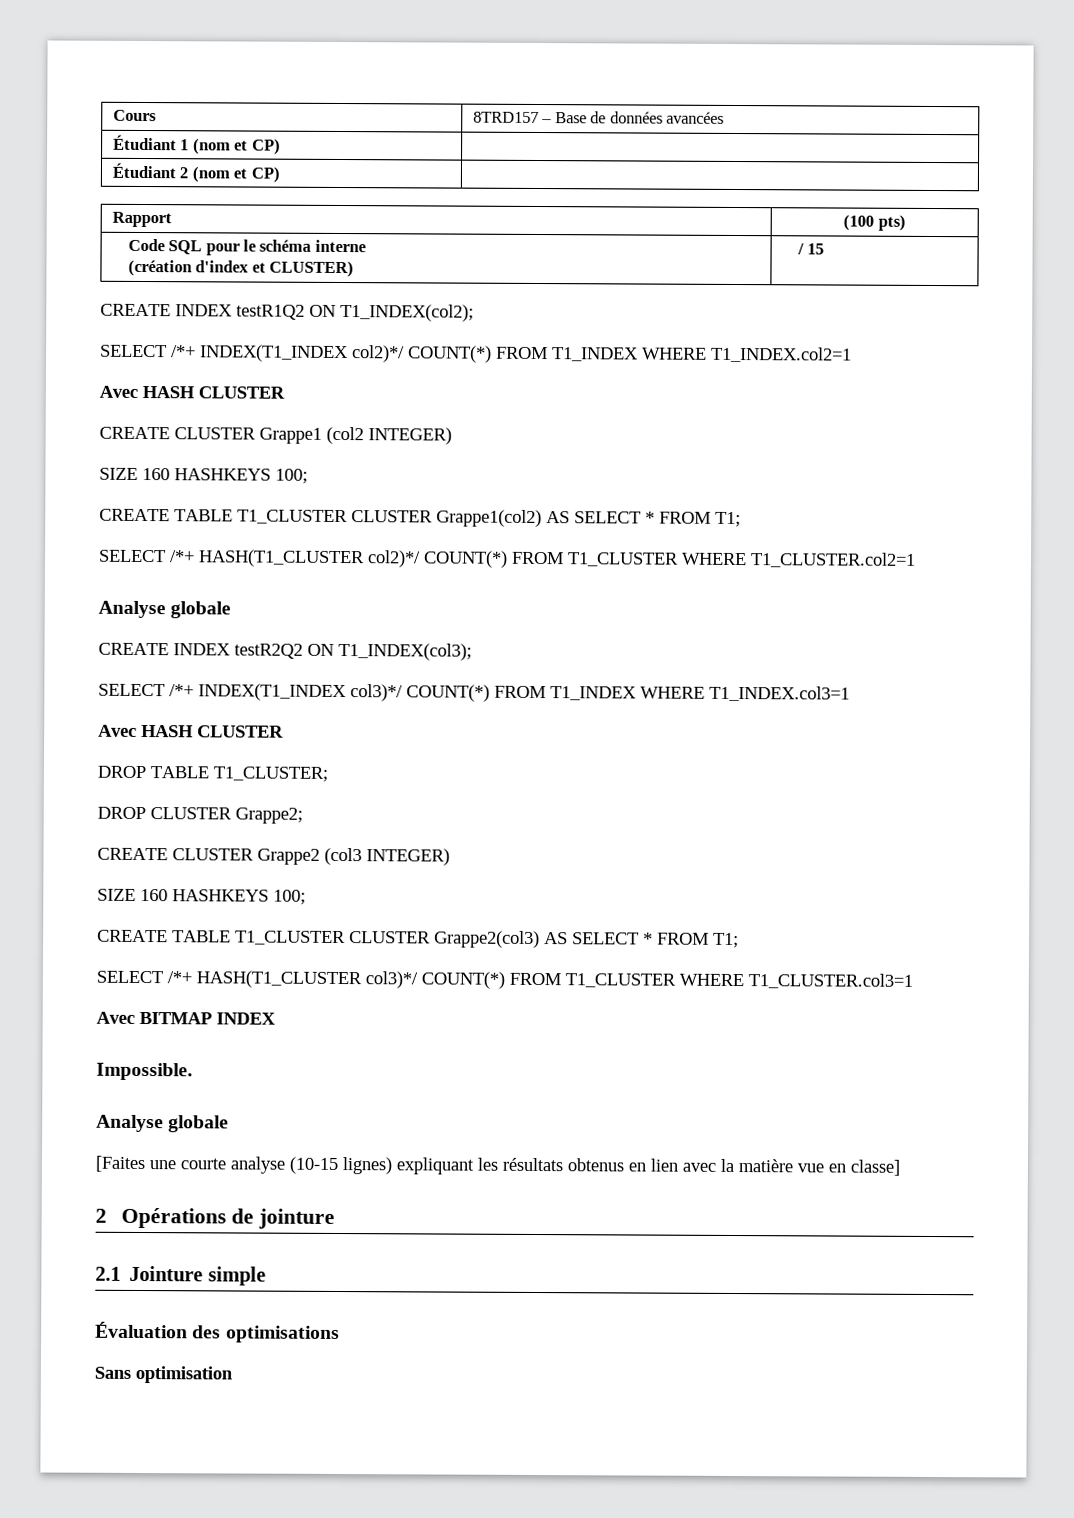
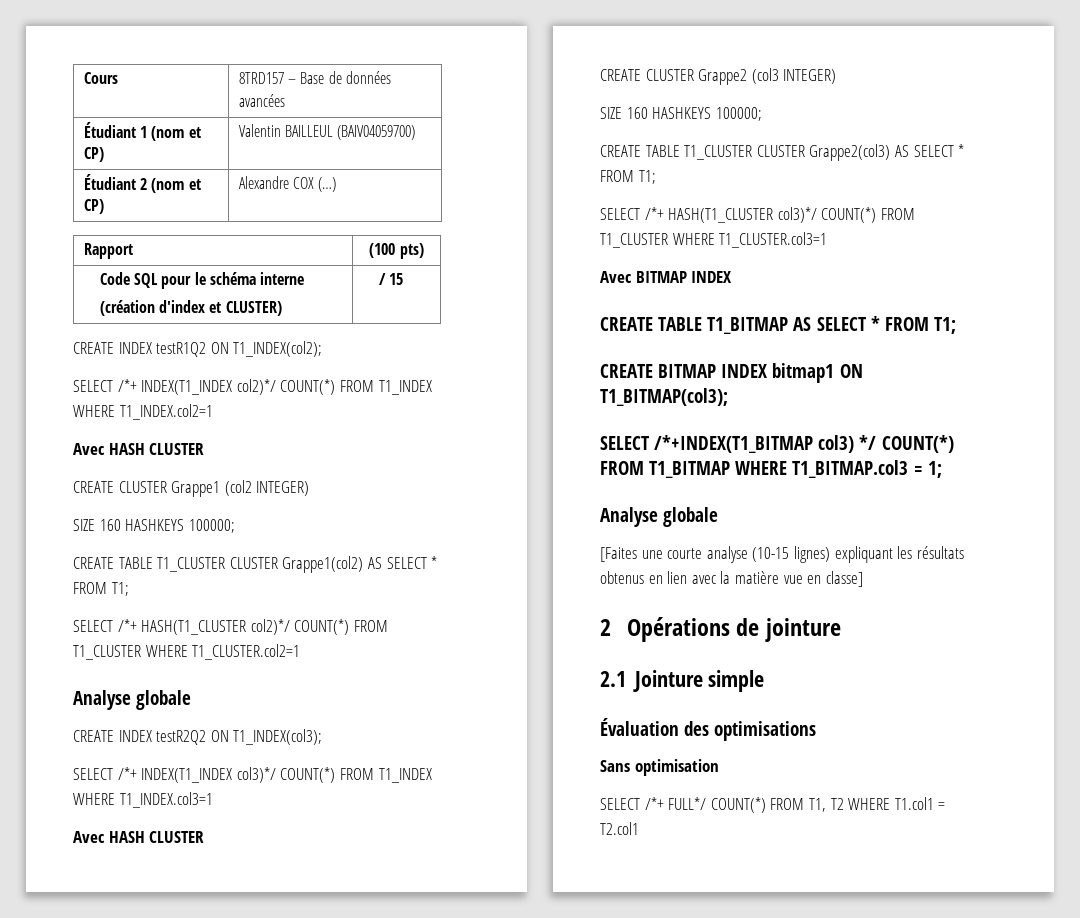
- Étudiant 1 (nom et CP) |
+ Étudiant 1 (nom et CP) | Valentin BAILLEUL (BAIV04059700)
- Étudiant 2 (nom et CP) |
+ Étudiant 2 (nom et CP) | Alexandre COX (…)
  CREATE CLUSTER Grappe1 (col2 INTEGER)
- SIZE 160 HASHKEYS 100;
+ SIZE 160 HASHKEYS 100000;
- DROP TABLE T1_CLUSTER;
- DROP CLUSTER Grappe2;
  CREATE CLUSTER Grappe2 (col3 INTEGER)
- SIZE 160 HASHKEYS 100;
+ SIZE 160 HASHKEYS 100000;
- Impossible.
+ CREATE TABLE T1_BITMAP AS SELECT * FROM T1;
+ CREATE BITMAP INDEX bitmap1 ON T1_BITMAP(col3);
+ SELECT /*+INDEX(T1_BITMAP col3) */ COUNT(*) FROM T1_BITMAP WHERE T1_BITMAP.col3 = 1;
+ SELECT /*+ FULL*/ COUNT(*) FROM T1, T2 WHERE T1.col1 = T2.col1

